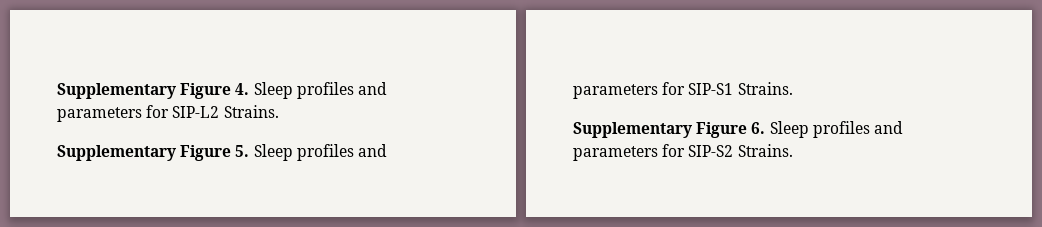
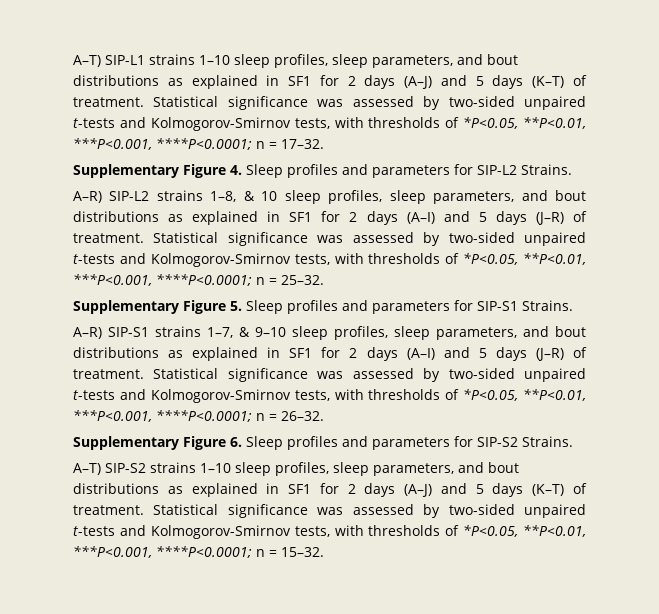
+ A–T) SIP-L1 strains 1–10 sleep profiles, sleep parameters, and bout distributions as explained in SF1 for 2 days (A–J) and 5 days (K–T) of treatment. Statistical significance was assessed by two-sided unpaired t-tests and Kolmogorov-Smirnov tests, with thresholds of *P<0.05, **P<0.01, ***P<0.001, ****P<0.0001; n = 17–32.
+ A–R) SIP-L2 strains 1–8, & 10 sleep profiles, sleep parameters, and bout distributions as explained in SF1 for 2 days (A–I) and 5 days (J–R) of treatment. Statistical significance was assessed by two-sided unpaired t-tests and Kolmogorov-Smirnov tests, with thresholds of *P<0.05, **P<0.01, ***P<0.001, ****P<0.0001; n = 25–32.
+ A–R) SIP-S1 strains 1–7, & 9–10 sleep profiles, sleep parameters, and bout distributions as explained in SF1 for 2 days (A–I) and 5 days (J–R) of treatment. Statistical significance was assessed by two-sided unpaired t-tests and Kolmogorov-Smirnov tests, with thresholds of *P<0.05, **P<0.01, ***P<0.001, ****P<0.0001; n = 26–32.
+ A–T) SIP-S2 strains 1–10 sleep profiles, sleep parameters, and bout distributions as explained in SF1 for 2 days (A–J) and 5 days (K–T) of treatment. Statistical significance was assessed by two-sided unpaired t-tests and Kolmogorov-Smirnov tests, with thresholds of *P<0.05, **P<0.01, ***P<0.001, ****P<0.0001; n = 15–32.

